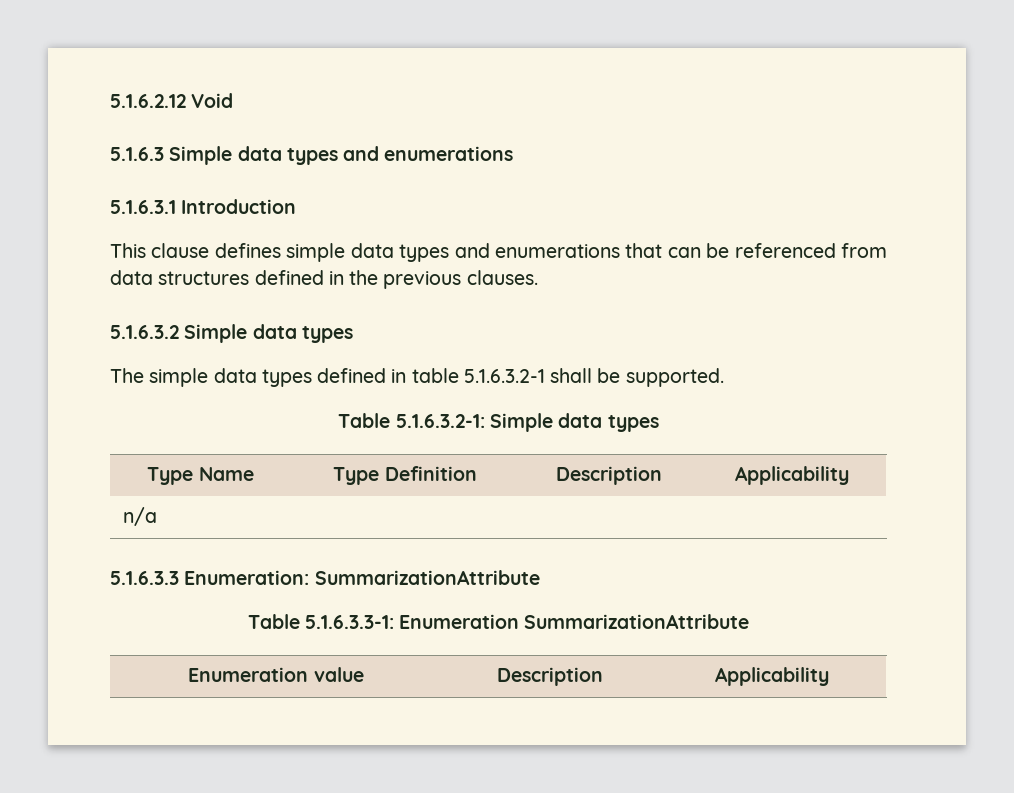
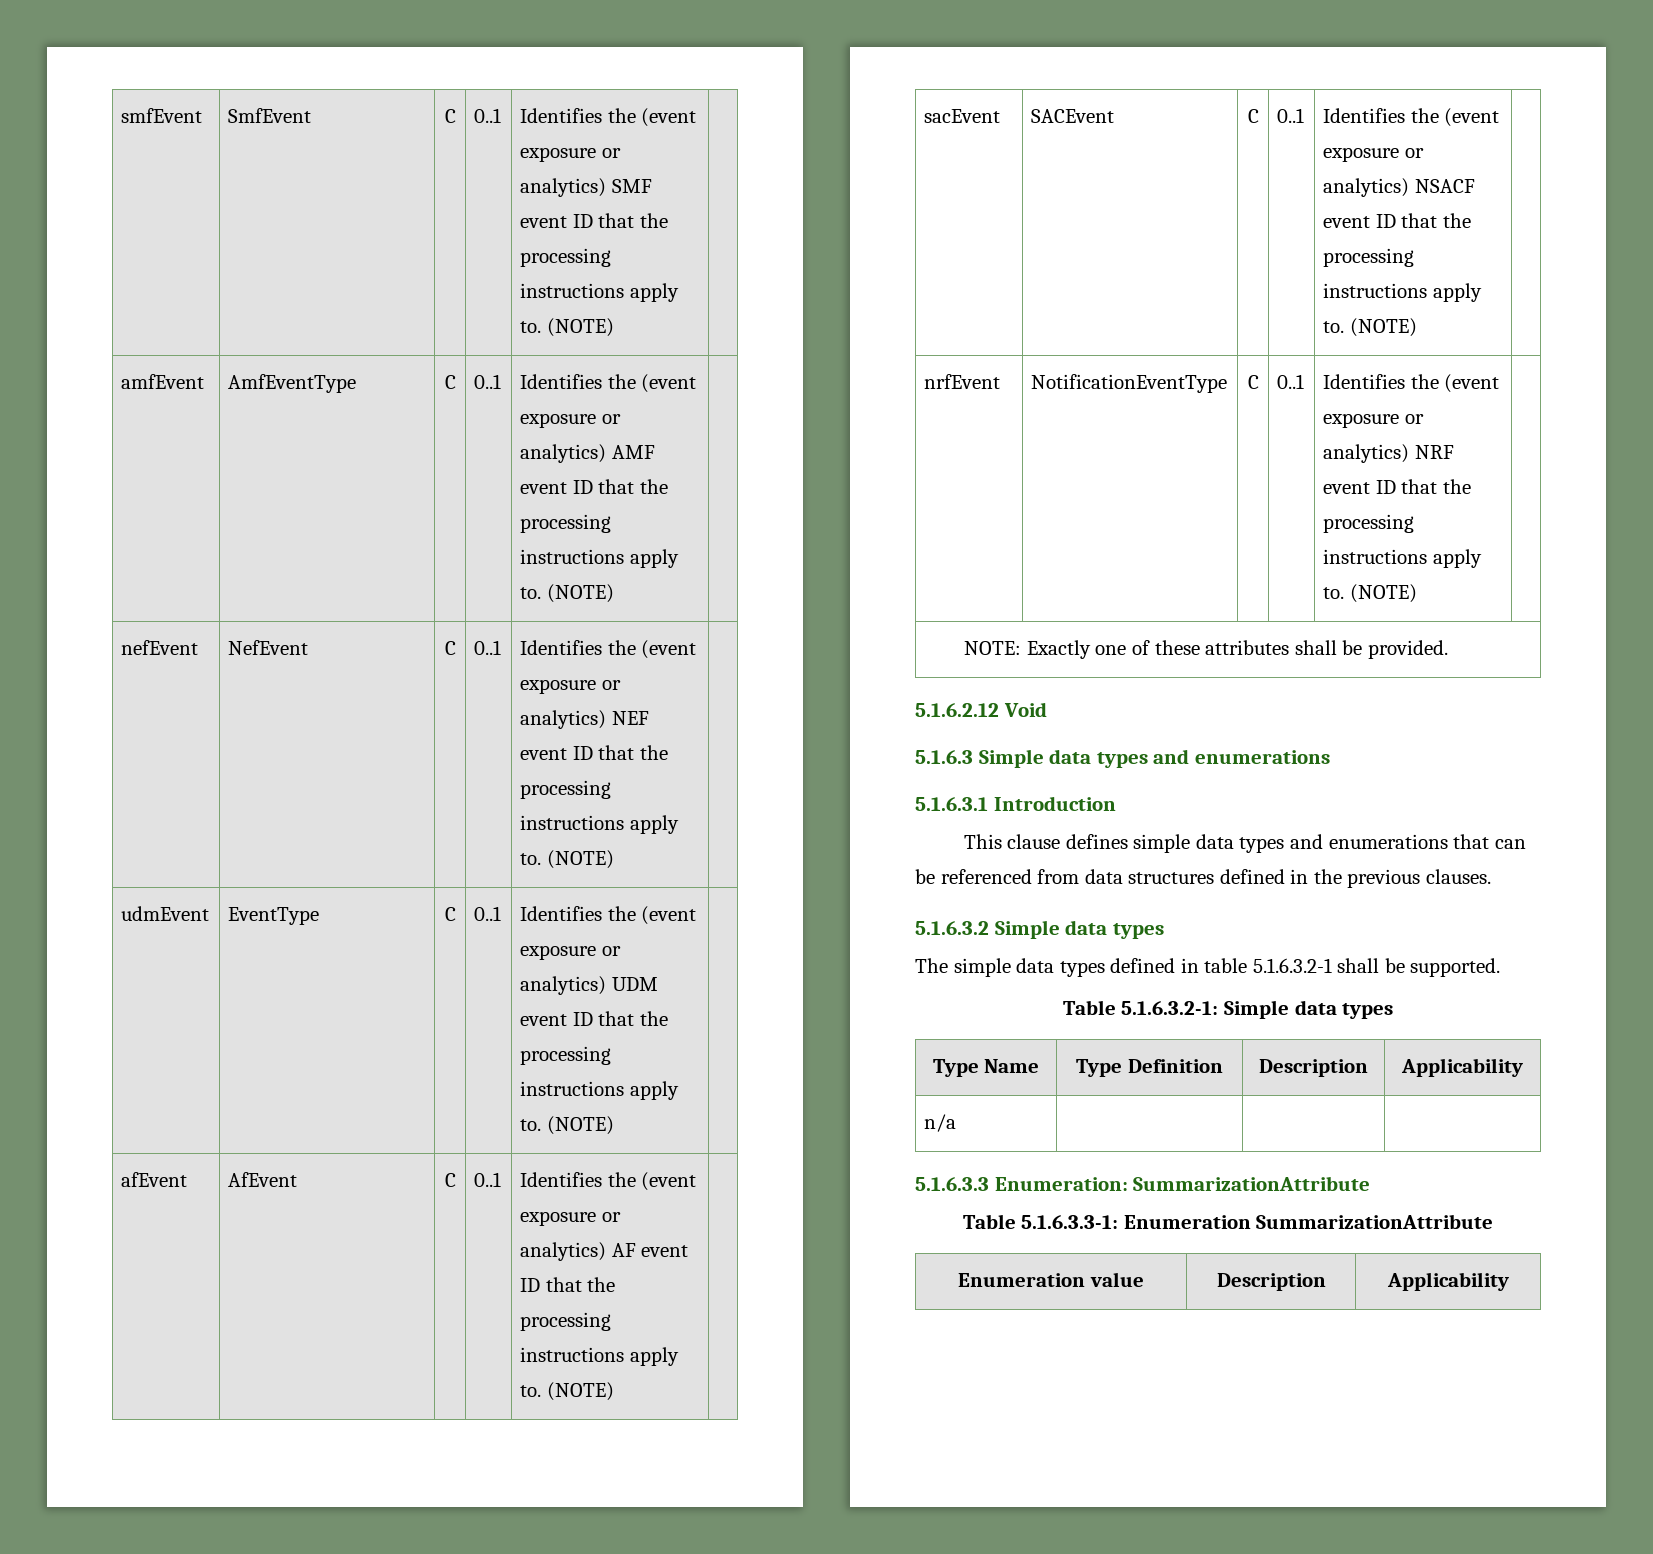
+ smfEvent | SmfEvent | C | 0..1 | Identifies the (event exposure or analytics) SMF event ID that the processing instructions apply to. (NOTE) |
+ amfEvent | AmfEventType | C | 0..1 | Identifies the (event exposure or analytics) AMF event ID that the processing instructions apply to. (NOTE) |
+ nefEvent | NefEvent | C | 0..1 | Identifies the (event exposure or analytics) NEF event ID that the processing instructions apply to. (NOTE) |
+ udmEvent | EventType | C | 0..1 | Identifies the (event exposure or analytics) UDM event ID that the processing instructions apply to. (NOTE) |
+ afEvent | AfEvent | C | 0..1 | Identifies the (event exposure or analytics) AF event ID that the processing instructions apply to. (NOTE) |
+ sacEvent | SACEvent | C | 0..1 | Identifies the (event exposure or analytics) NSACF event ID that the processing instructions apply to. (NOTE) |
+ nrfEvent | NotificationEventType | C | 0..1 | Identifies the (event exposure or analytics) NRF event ID that the processing instructions apply to. (NOTE) |
+ NOTE: Exactly one of these attributes shall be provided.

